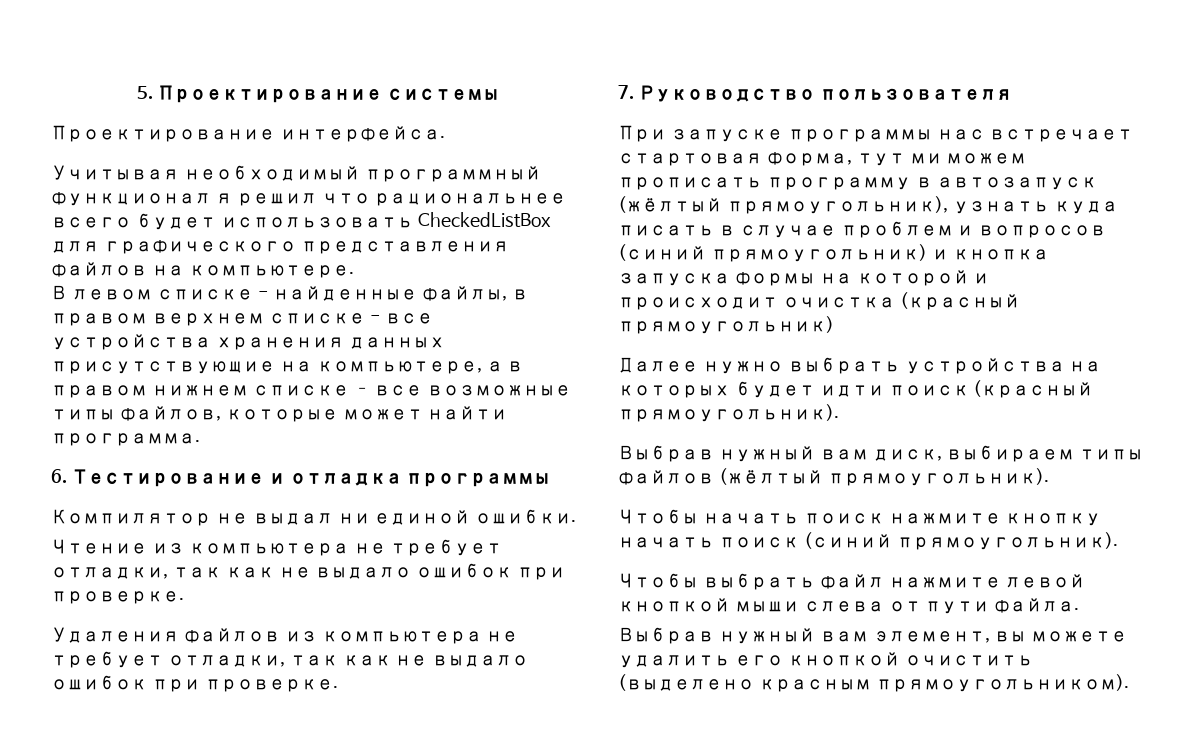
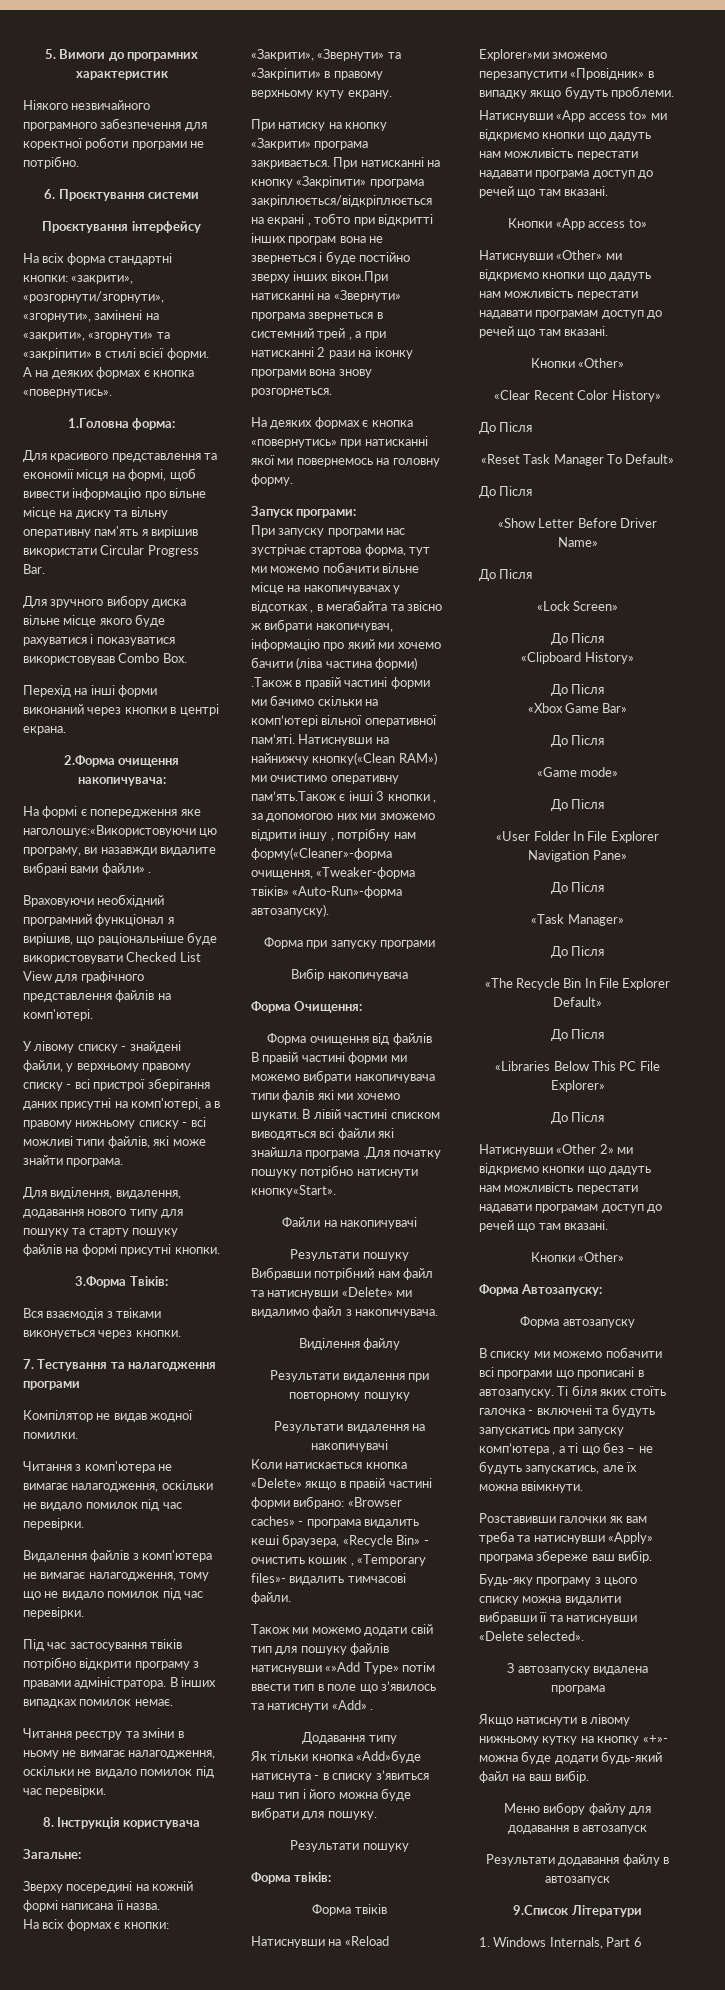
- 5. Проектирование системы
- Проектирование интерфейса.
- Учитывая необходимый программный функционал я решил что рациональнее всего будет использовать CheckedListBox для графического представления файлов на компьютере.
- В левом списке - найденные файлы, в правом верхнем списке - все устройства хранения данных присутствующие на компьютере, а в правом нижнем списке – все возможные типы файлов, которые может найти программа.
- 6. Тестирование и отладка программы
- Компилятор не выдал ни единой ошибки.
- Чтение из компьютера не требует отладки, так как не выдало ошибок при проверке.
- Удаления файлов из компьютера не требует отладки, так как не выдало ошибок при проверке.
- 7. Руководство пользователя
- При запуске программы нас встречает стартовая форма, тут ми можем прописать программу в автозапуск (жёлтый прямоугольник), узнать куда писать в случае проблем и вопросов (синий прямоугольник) и кнопка запуска формы на которой и происходит очистка (красный прямоугольник)
- Далее нужно выбрать устройства на которых будет идти поиск (красный прямоугольник).
- Выбрав нужный вам диск, выбираем типы файлов (жёлтый прямоугольник).
- Чтобы начать поиск нажмите кнопку начать поиск (синий прямоугольник).
- Чтобы выбрать файл нажмите левой кнопкой мыши слева от пути файла.
- Выбрав нужный вам элемент, вы можете удалить его кнопкой очистить (выделено красным прямоугольником).
+ 5. Вимоги до програмних характеристик
+ Ніякого незвичайного програмного забезпечення для коректної роботи програми не потрібно.
+ 6. Проєктування системи
+ Проєктування інтерфейсу
+ На всіх форма стандартні кнопки: «закрити», «розгорнути/згорнути», «згорнути», замінені на «закрити», «згорнути» та «закріпити» в стилі всієї форми. А на деяких формах є кнопка «повернутись».
+ 1.Головна форма:
+ Для красивого представлення та економії місця на формі, щоб вивести інформацію про вільне місце на диску та вільну оперативну пам'ять я вирішив використати Circular Progress Bar.
+ Для зручного вибору диска вільне місце якого буде рахуватися і показуватися використовував Combo Box.
+ Перехід на інші форми виконаний через кнопки в центрі екрана.
+ 2.Форма очищення накопичувача:
+ На формі є попередження яке наголошує:«Використовуючи цю програму, ви назавжди видалите вибрані вами файли» .
+ Враховуючи необхідний програмний функціонал я вирішив, що раціональніше буде використовувати Checked List View для графічного представлення файлів на комп'ютері.
+ У лівому списку - знайдені файли, у верхньому правому списку - всі пристрої зберігання даних присутні на комп'ютері, а в правому нижньому списку - всі можливі типи файлів, які може знайти програма.
+ Для виділення, видалення, додавання нового типу для пошуку та старту пошуку файлів на формі присутні кнопки.
+ 3.Форма Твіків:
+ Вся взаємодія з твіками виконується через кнопки.
+ 7. Тестування та налагодження програми
+ Компілятор не видав жодної помилки.
+ Читання з комп'ютера не вимагає налагодження, оскільки не видало помилок під час перевірки.
+ Видалення файлів з комп'ютера не вимагає налагодження, тому що не видало помилок під час перевірки.
+ Під час застосування твіків потрібно відкрити програму з правами адміністратора. В інших випадках помилок немає.
+ Читання реєстру та зміни в ньому не вимагає налагодження, оскільки не видало помилок під час перевірки.
+ 8. Інструкція користувача
+ Загальне:
+ Зверху посередині на кожній формі написана її назва.
+ На всіх формах є кнопки: «Закрити», «Звернути» та «Закріпити» в правому верхньому куту екрану.
+ При натиску на кнопку «Закрити» програма закривається. При натисканні на кнопку «Закріпити» програма закріплюється/відкріплюється на екрані , тобто при відкритті інших програм вона не звернеться і буде постійно зверху інших вікон.При натисканні на «Звернути» програма звернеться в системний трей , а при натисканні 2 рази на іконку програми вона знову розгорнеться.
+ На деяких формах є кнопка «повернутись» при натисканні якої ми повернемось на головну форму.
+ Запуск програми:
+ При запуску програми нас зустрічає стартова форма, тут ми можемо побачити вільне місце на накопичувачах у відсотках , в мегабайта та звісно ж вибрати накопичувач, інформацію про який ми хочемо бачити (ліва частина форми) .Також в правій частині форми ми бачимо скільки на комп’ютері вільної оперативної пам’яті. Натиснувши на найнижчу кнопку(«Clean RAM») ми очистимо оперативну пам’ять.Також є інші 3 кнопки , за допомогою них ми зможемо відрити іншу , потрібну нам форму(«Cleaner»-форма очищення, «Tweaker-форма твіків» «Auto-Run»-форма автозапуску).
+ Форма при запуску програми
+ Вибір накопичувача
+ Форма Очищення:
+ Форма очищення від файлів
+ В правій частині форми ми можемо вибрати накопичувача типи фалів які ми хочемо шукати. В лівій частині списком виводяться всі файли які знайшла програма .Для початку пошуку потрібно натиснути кнопку«Start».
+ Файли на накопичувачі
+ Результати пошуку
+ Вибравши потрібний нам файл та натиснувши «Delete» ми видалимо файл з накопичувача.
+ Виділення файлу
+ Результати видалення при повторному пошуку
+ Результати видалення на накопичувачі
+ Коли натискається кнопка «Delete» якщо в правій частині форми вибрано: «Browser caches» - програма видалить кеші браузера, «Recycle Bin» - очистить кошик , «Temporary files»- видалить тимчасові файли.
+ Також ми можемо додати свій тип для пошуку файлів натиснувши «»Add Type» потім ввести тип в поле що з’явилось та натиснути «Add» .
+ Додавання типу
+ Як тільки кнопка «Add»буде натиснута - в списку з’явиться наш тип і його можна буде вибрати для пошуку.
+ Результати пошуку
+ Форма твіків:
+ Форма твіків
+ Натиснувши на «Reload Explorer»ми зможемо перезапустити «Провідник» в випадку якщо будуть проблеми.
+ Натиснувши «App access to» ми відкриємо кнопки що дадуть нам можливість перестати надавати програма доступ до речей що там вказані.
+ Кнопки «App access to»
+ Натиснувши «Other» ми відкриємо кнопки що дадуть нам можливість перестати надавати програмам доступ до речей що там вказані.
+ Кнопки «Other»
+ «Clear Recent Color History»
+ До Після
+ «Reset Task Manager To Default»
+ До Після
+ «Show Letter Before Driver Name»
+ До Після
+ «Lock Screen»
+ До Після
+ «Clipboard History»
+ До Після
+ «Xbox Game Bar»
+ До Після
+ «Game mode»
+ До Після
+ «User Folder In File Explorer Navigation Pane»
+ До Після
+ «Task Manager»
+ До Після
+ «The Recycle Bin In File Explorer Default»
+ До Після
+ «Libraries Below This PC File Explorer»
+ До Після
+ Натиснувши «Other 2» ми відкриємо кнопки що дадуть нам можливість перестати надавати програмам доступ до речей що там вказані.
+ Кнопки «Other»
+ Форма Автозапуску:
+ Форма автозапуску
+ В списку ми можемо побачити всі програми що прописані в автозапуску. Ті біля яких стоїть галочка - включені та будуть запускатись при запуску комп’ютера , а ті що без – не будуть запускатись, але їх можна ввімкнути.
+ Розставивши галочки як вам треба та натиснувши «Apply» програма збереже ваш вибір.
+ Будь-яку програму з цього списку можна видалити вибравши її та натиснувши «Delete selected».
+ З автозапуску видалена програма
+ Якщо натиснути в лівому нижньому кутку на кнопку «+»- можна буде додати будь-який файл на ваш вибір.
+ Меню вибору файлу для додавання в автозапуск
+ Результати додавання файлу в автозапуск
+ 9.Список Літератури
+ 1. Windows Internals, Part 6

